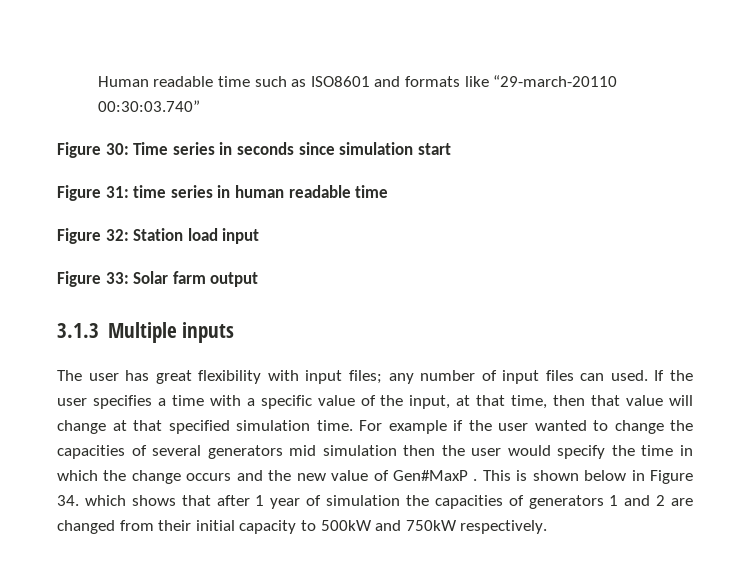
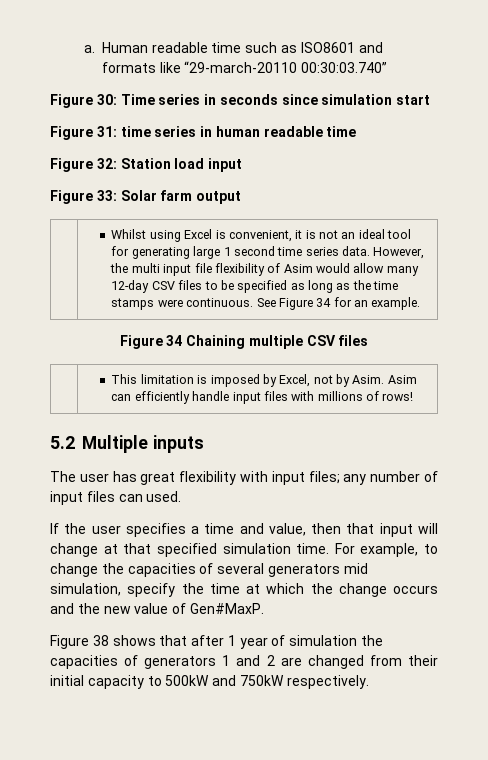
+ a.
- 3.1.3 Multiple inputs
+ Whilst using Excel is convenient, it is not an ideal tool for generating large 1 second time series data. However, the multi input file flexibility of Asim would allow many 12-day CSV files to be specified as long as the time stamps were continuous. See Figure 34 for an example.
+ Figure 34 Chaining multiple CSV files
+ | This limitation is imposed by Excel, not by Asim. Asim can efficiently handle input files with millions of rows!
+ 5.2 Multiple inputs
- The user has great flexibility with input files; any number of input files can used. If the user specifies a time with a specific value of the input, at that time, then that value will change at that specified simulation time.
+ The user has great flexibility with input files; any number of input files can used.
+ If the user specifies a time and value, then that input will change at that specified simulation time.
- For example if the user wanted to change the capacities of several generators mid simulation then the user would specify the time in which the change occurs and the new value of Gen#MaxP . This is shown below in Figure 34. which shows that after 1 year of simulation the capacities of generators 1 and 2 are changed from their initial capacity to 500kW and 750kW respectively.
+ For example, to change the capacities of several generators mid simulation, specify the time at which the change occurs and the new value of Gen#MaxP.
+ Figure 38 shows that after 1 year of simulation the capacities of generators 1 and 2 are changed from their initial capacity to 500kW and 750kW respectively.

